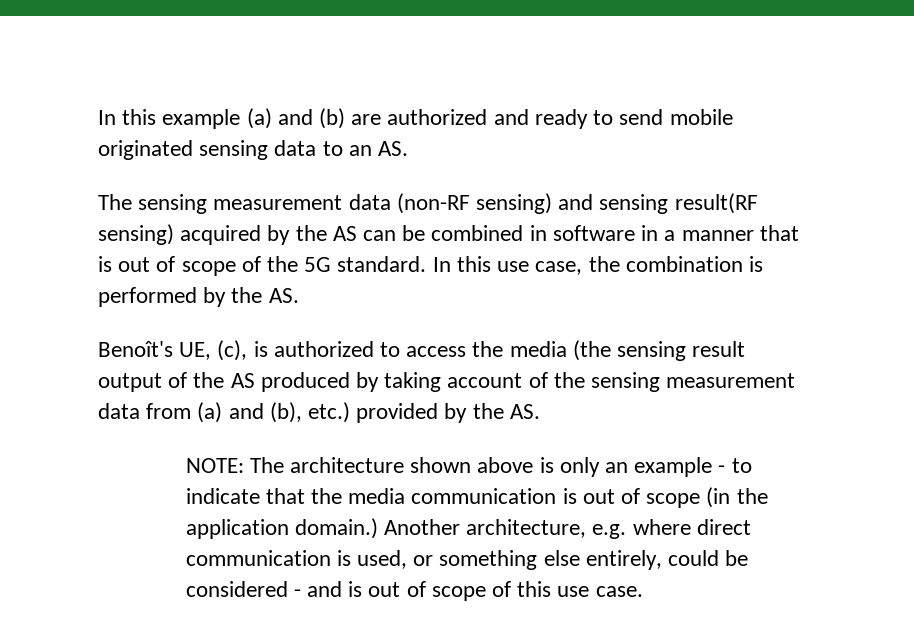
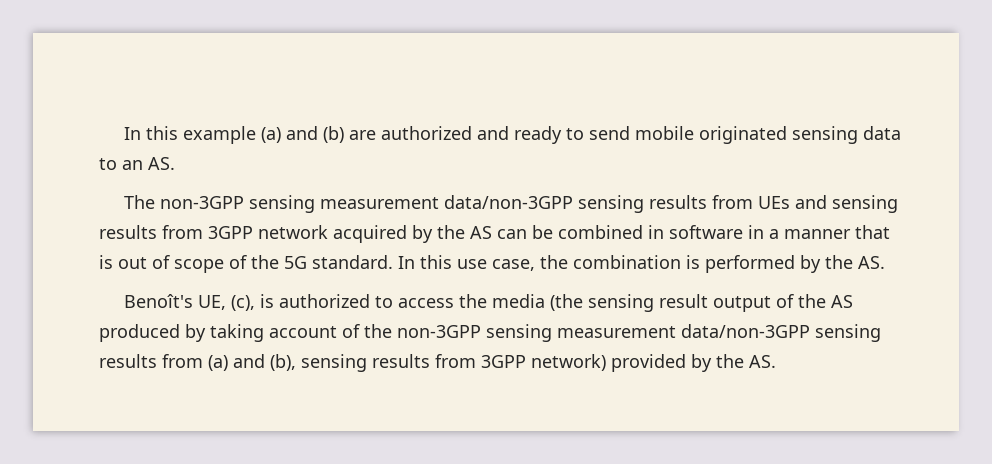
- The sensing measurement data (non-RF sensing) and sensing result(RF sensing) acquired by the AS can be combined in software in a manner that is out of scope of the 5G standard.
+ The non-3GPP sensing measurement data/non-3GPP sensing results from UEs and sensing results from 3GPP network acquired by the AS can be combined in software in a manner that is out of scope of the 5G standard.
- Benoît's UE, (c), is authorized to access the media (the sensing result output of the AS produced by taking account of the sensing measurement data from (a) and (b), etc.) provided by the AS.
+ Benoît's UE, (c), is authorized to access the media (the sensing result output of the AS produced by taking account of the non-3GPP sensing measurement data/non-3GPP sensing results from (a) and (b), sensing results from 3GPP network) provided by the AS.
- NOTE: The architecture shown above is only an example - to indicate that the media communication is out of scope (in the application domain.) Another architecture, e.g. where direct communication is used, or something else entirely, could be considered - and is out of scope of this use case.

